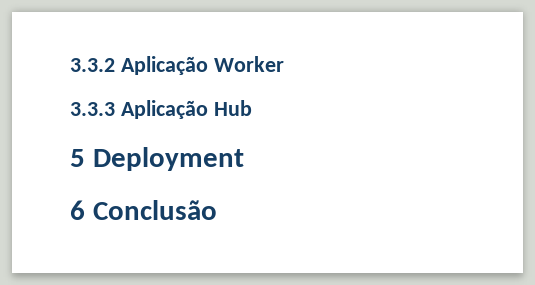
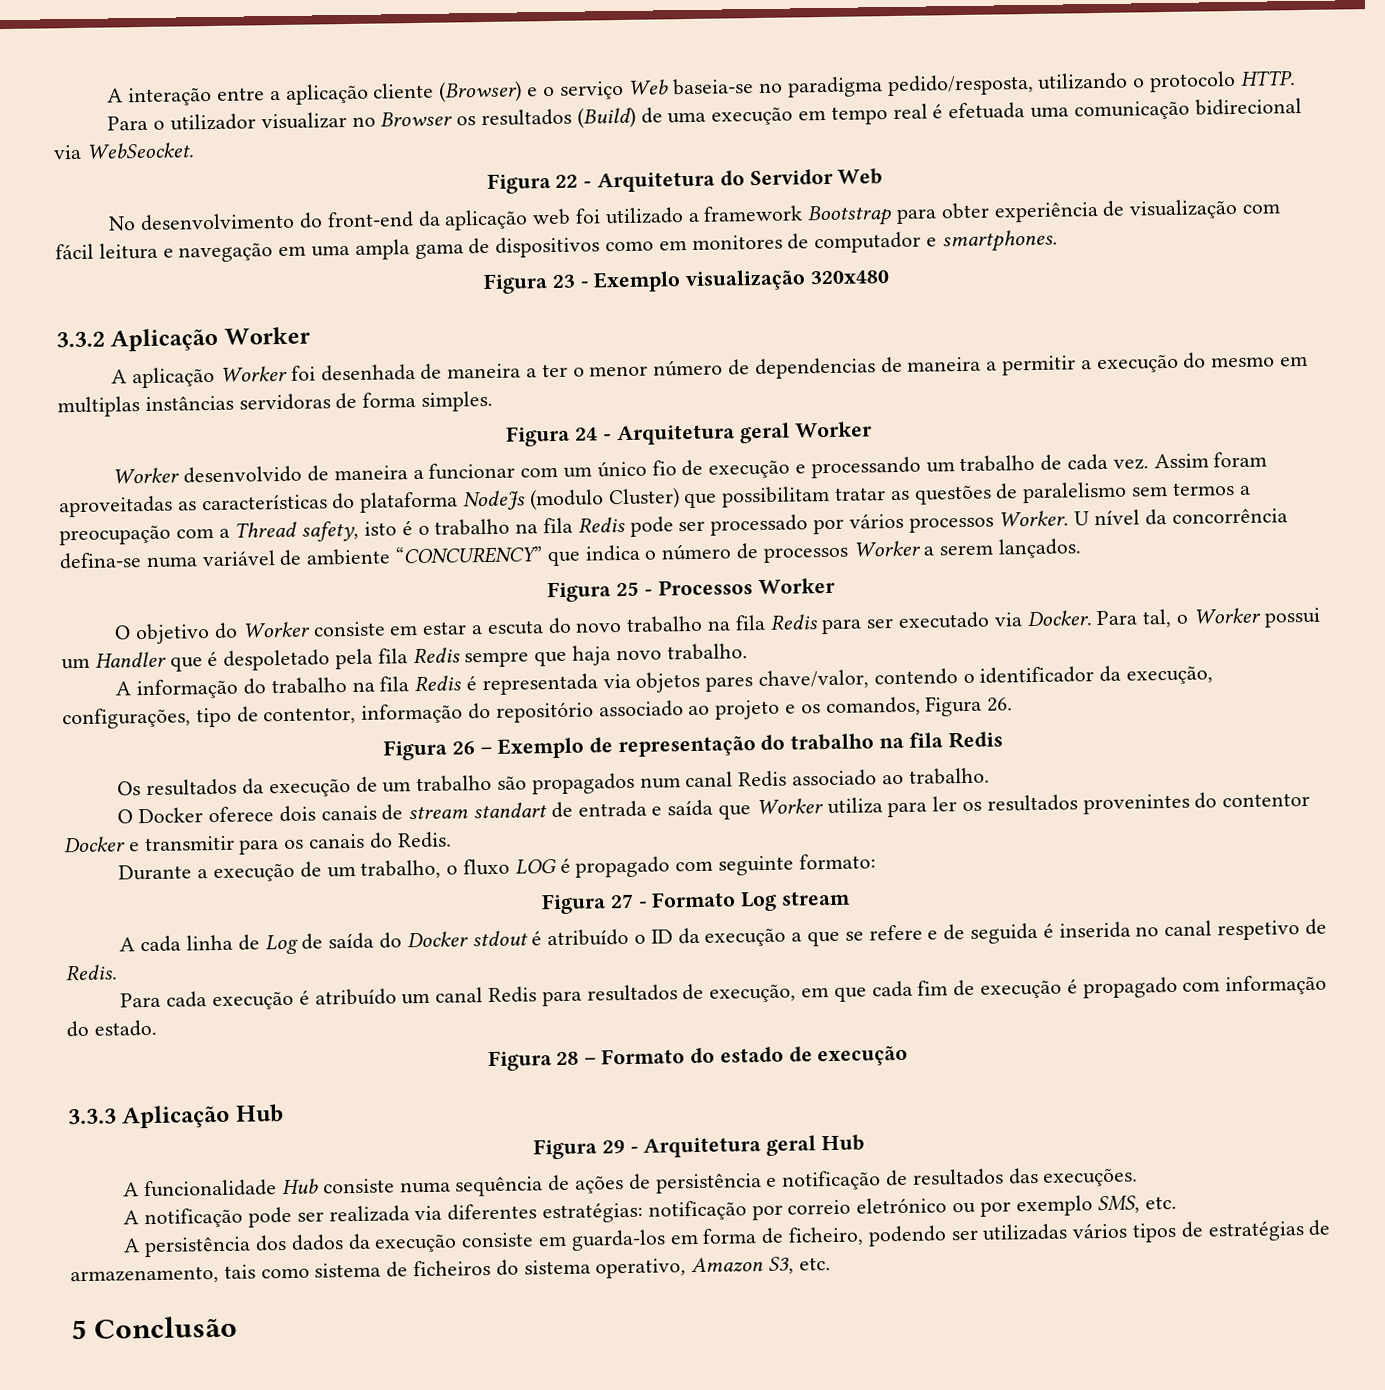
+ A interação entre a aplicação cliente (Browser) e o serviço Web baseia-se no paradigma pedido/resposta, utilizando o protocolo HTTP.
+ Para o utilizador visualizar no Browser os resultados (Build) de uma execução em tempo real é efetuada uma comunicação bidirecional via WebSeocket.
+ Figura 22 - Arquitetura do Servidor Web
+ No desenvolvimento do front-end da aplicação web foi utilizado a framework Bootstrap para obter experiência de visualização com fácil leitura e navegação em uma ampla gama de dispositivos como em monitores de computador e smartphones.
+ Figura 23 - Exemplo visualização 320x480
  3.3.2 Aplicação Worker
+ A aplicação Worker foi desenhada de maneira a ter o menor número de dependencias de maneira a permitir a execução do mesmo em multiplas instâncias servidoras de forma simples.
+ Figura 24 - Arquitetura geral Worker
+ Worker desenvolvido de maneira a funcionar com um único fio de execução e processando um trabalho de cada vez. Assim foram aproveitadas as características do plataforma NodeJs (modulo Cluster) que possibilitam tratar as questões de paralelismo sem termos a preocupação com a Thread safety, isto é o trabalho na fila Redis pode ser processado por vários processos Worker. U nível da concorrência defina-se numa variável de ambiente “CONCURENCY” que indica o número de processos Worker a serem lançados.
+ Figura 25 - Processos Worker
+ O objetivo do Worker consiste em estar a escuta do novo trabalho na fila Redis para ser executado via Docker. Para tal, o Worker possui um Handler que é despoletado pela fila Redis sempre que haja novo trabalho.
+ A informação do trabalho na fila Redis é representada via objetos pares chave/valor, contendo o identificador da execução, configurações, tipo de contentor, informação do repositório associado ao projeto e os comandos, Figura 26.
+ Figura 26 – Exemplo de representação do trabalho na fila Redis
+ Os resultados da execução de um trabalho são propagados num canal Redis associado ao trabalho.
+ O Docker oferece dois canais de stream standart de entrada e saída que Worker utiliza para ler os resultados provenintes do contentor Docker e transmitir para os canais do Redis.
+ Durante a execução de um trabalho, o fluxo LOG é propagado com seguinte formato:
+ Figura 27 - Formato Log stream
+ A cada linha de Log de saída do Docker stdout é atribuído o ID da execução a que se refere e de seguida é inserida no canal respetivo de Redis.
+ Para cada execução é atribuído um canal Redis para resultados de execução, em que cada fim de execução é propagado com informação do estado.
+ Figura 28 – Formato do estado de execução
  3.3.3 Aplicação Hub
+ Figura 29 - Arquitetura geral Hub
+ A funcionalidade Hub consiste numa sequência de ações de persistência e notificação de resultados das execuções.
+ A notificação pode ser realizada via diferentes estratégias: notificação por correio eletrónico ou por exemplo SMS, etc.
+ A persistência dos dados da execução consiste em guarda-los em forma de ficheiro, podendo ser utilizadas vários tipos de estratégias de armazenamento, tais como sistema de ficheiros do sistema operativo, Amazon S3, etc.
- 5 Deployment
- 6 Conclusão
+ 5 Conclusão

